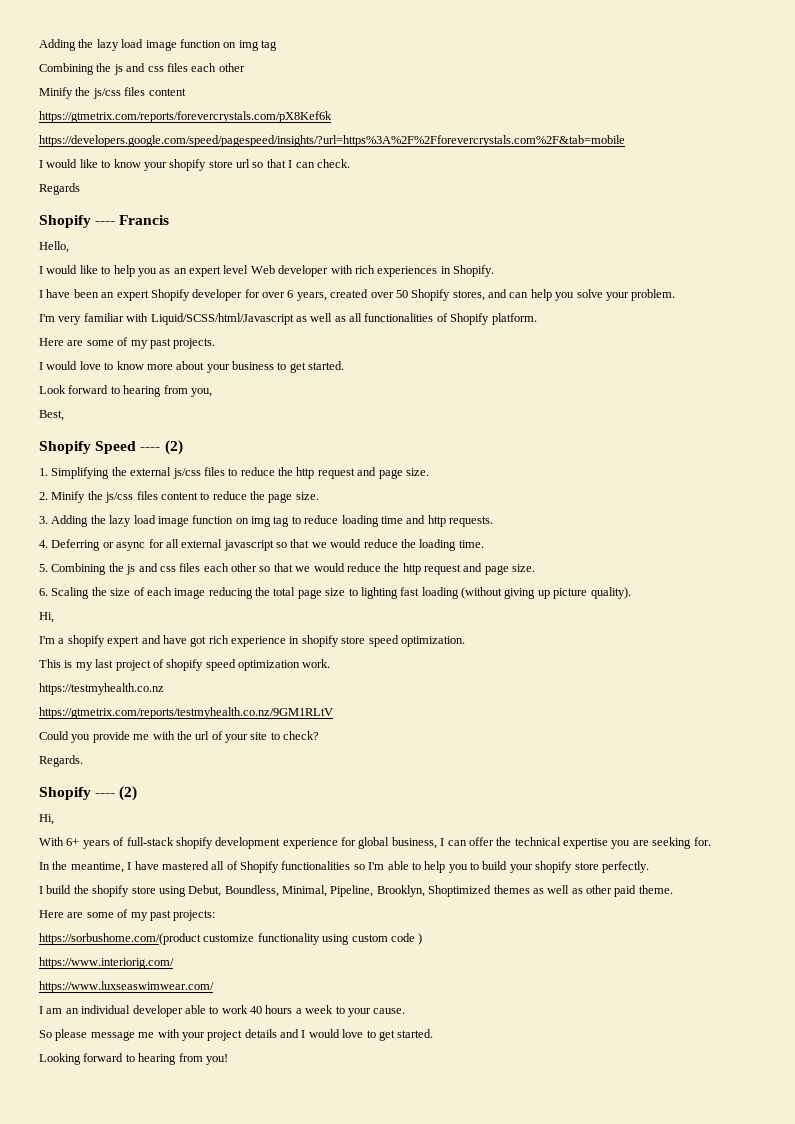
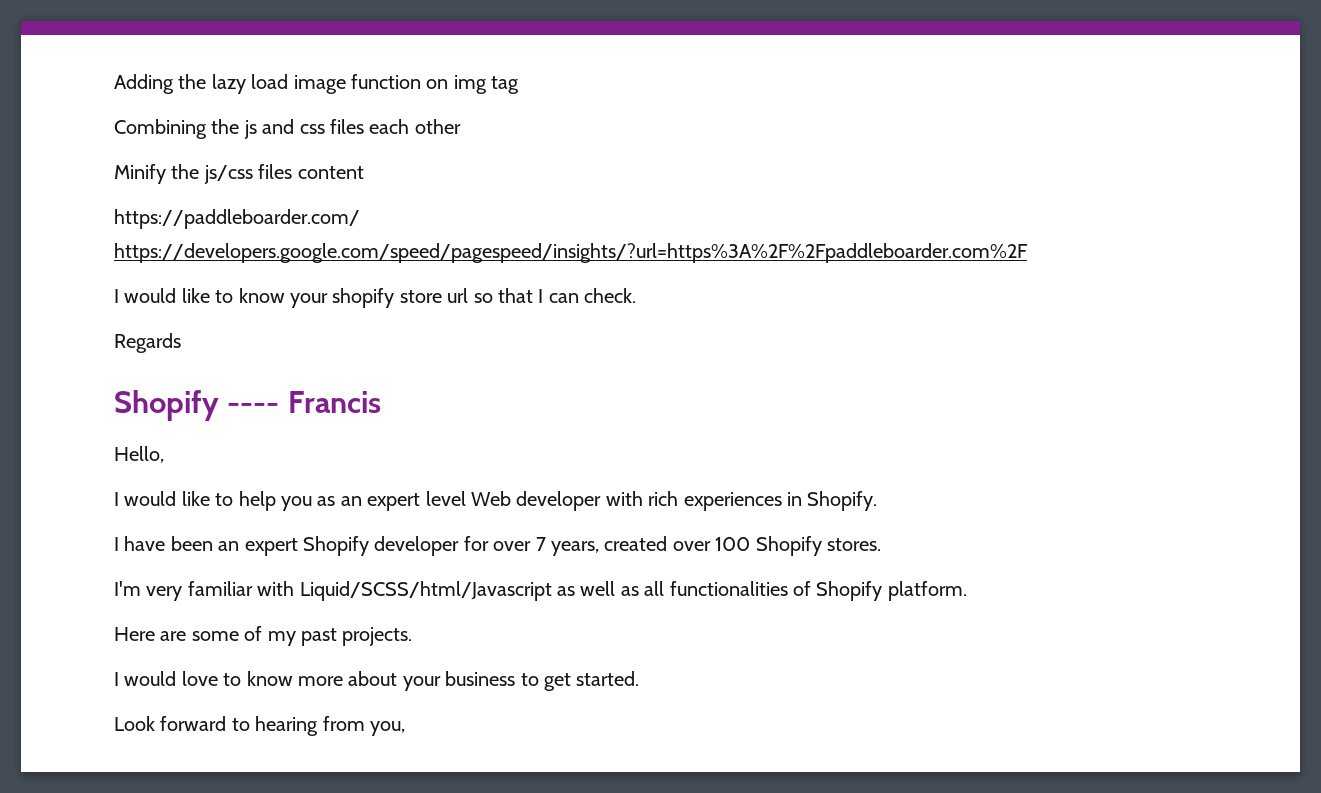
- https://gtmetrix.com/reports/forevercrystals.com/pX8Kef6k
- https://developers.google.com/speed/pagespeed/insights/?url=https%3A%2F%2Fforevercrystals.com%2F&tab=mobile
+ https://paddleboarder.com/
+ https://developers.google.com/speed/pagespeed/insights/?url=https%3A%2F%2Fpaddleboarder.com%2F
- I have been an expert Shopify developer for over 6 years, created over 50 Shopify stores, and can help you solve your problem.
+ I have been an expert Shopify developer for over 7 years, created over 100 Shopify stores.
- Best,
- Shopify Speed ---- (2)
- 1. Simplifying the external js/css files to reduce the http request and page size.
- 2. Minify the js/css files content to reduce the page size.
- 3. Adding the lazy load image function on img tag to reduce loading time and http requests.
- 4. Deferring or async for all external javascript so that we would reduce the loading time.
- 5. Combining the js and css files each other so that we would reduce the http request and page size.
- 6. Scaling the size of each image reducing the total page size to lighting fast loading (without giving up picture quality).
- Hi,
- I'm a shopify expert and have got rich experience in shopify store speed optimization.
- This is my last project of shopify speed optimization work.
- https://testmyhealth.co.nz
- https://gtmetrix.com/reports/testmyhealth.co.nz/9GM1RLtV
- Could you provide me with the url of your site to check?
- Regards.
- Shopify ---- (2)
- Hi,
- With 6+ years of full-stack shopify development experience for global business, I can offer the technical expertise you are seeking for.
- In the meantime, I have mastered all of Shopify functionalities so I'm able to help you to build your shopify store perfectly.
- I build the shopify store using Debut, Boundless, Minimal, Pipeline, Brooklyn, Shoptimized themes as well as other paid theme.
- Here are some of my past projects:
- https://sorbushome.com/(product customize functionality using custom code )
- https://www.interiorig.com/
- https://www.luxseaswimwear.com/
- I am an individual developer able to work 40 hours a week to your cause.
- So please message me with your project details and I would love to get started.
- Looking forward to hearing from you!

